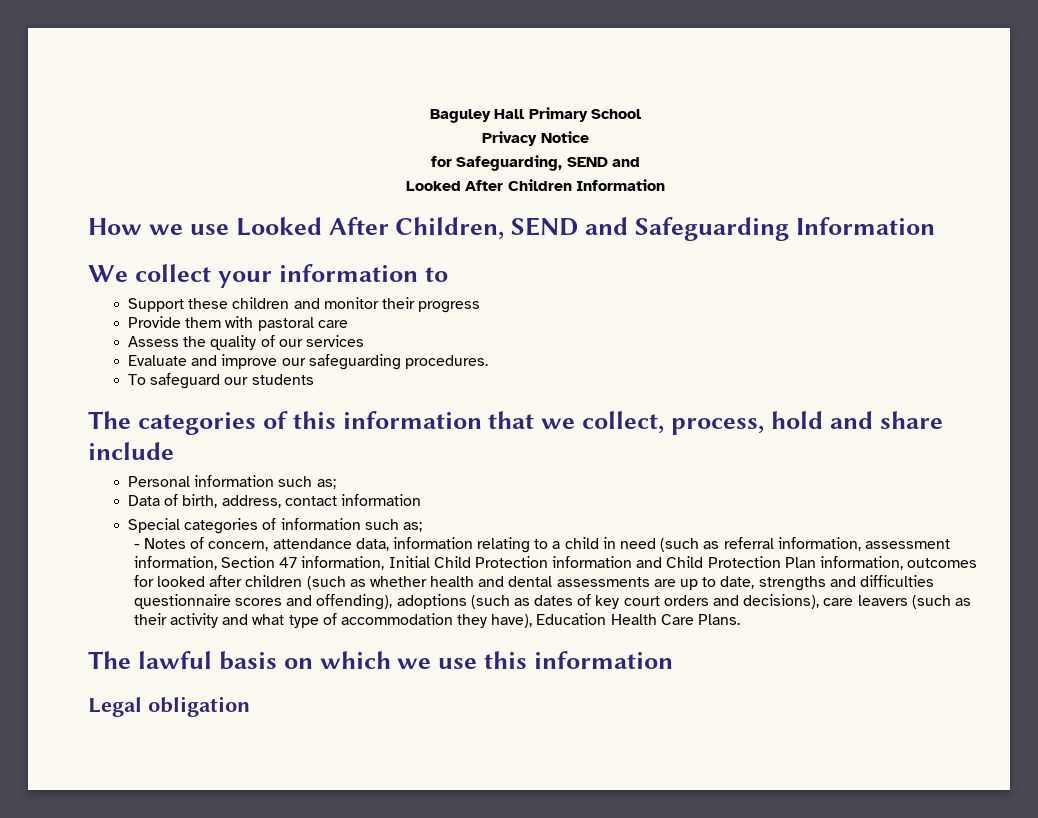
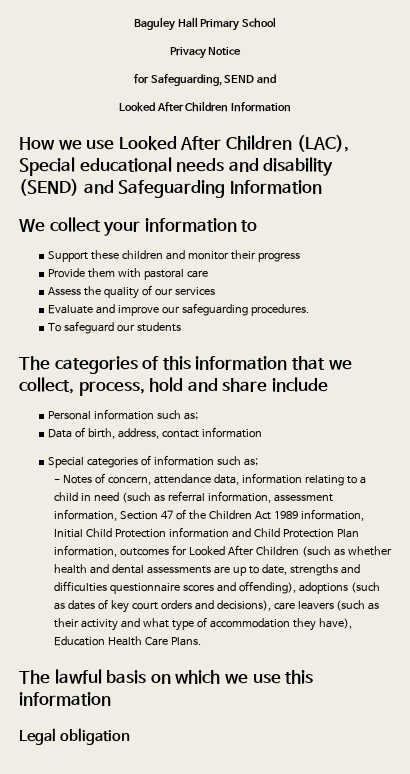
- How we use Looked After Children, SEND and Safeguarding Information
+ How we use Looked After Children (LAC), Special educational needs and disability (SEND) and Safeguarding Information
- - Notes of concern, attendance data, information relating to a child in need (such as referral information, assessment information, Section 47 information, Initial Child Protection information and Child Protection Plan information, outcomes for looked after children (such as whether health and dental assessments are up to date, strengths and difficulties questionnaire scores and offending), adoptions (such as dates of key court orders and decisions), care leavers (such as their activity and what type of accommodation they have), Education Health Care Plans.
+ - Notes of concern, attendance data, information relating to a child in need (such as referral information, assessment information, Section 47 of the Children Act 1989 information, Initial Child Protection information and Child Protection Plan information, outcomes for Looked After Children (such as whether health and dental assessments are up to date, strengths and difficulties questionnaire scores and offending), adoptions (such as dates of key court orders and decisions), care leavers (such as their activity and what type of accommodation they have), Education Health Care Plans.

